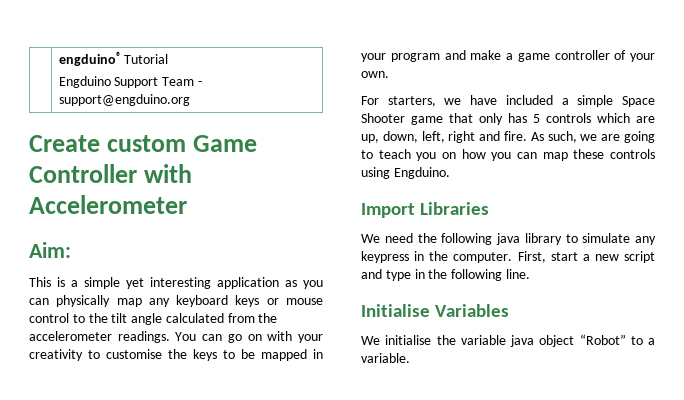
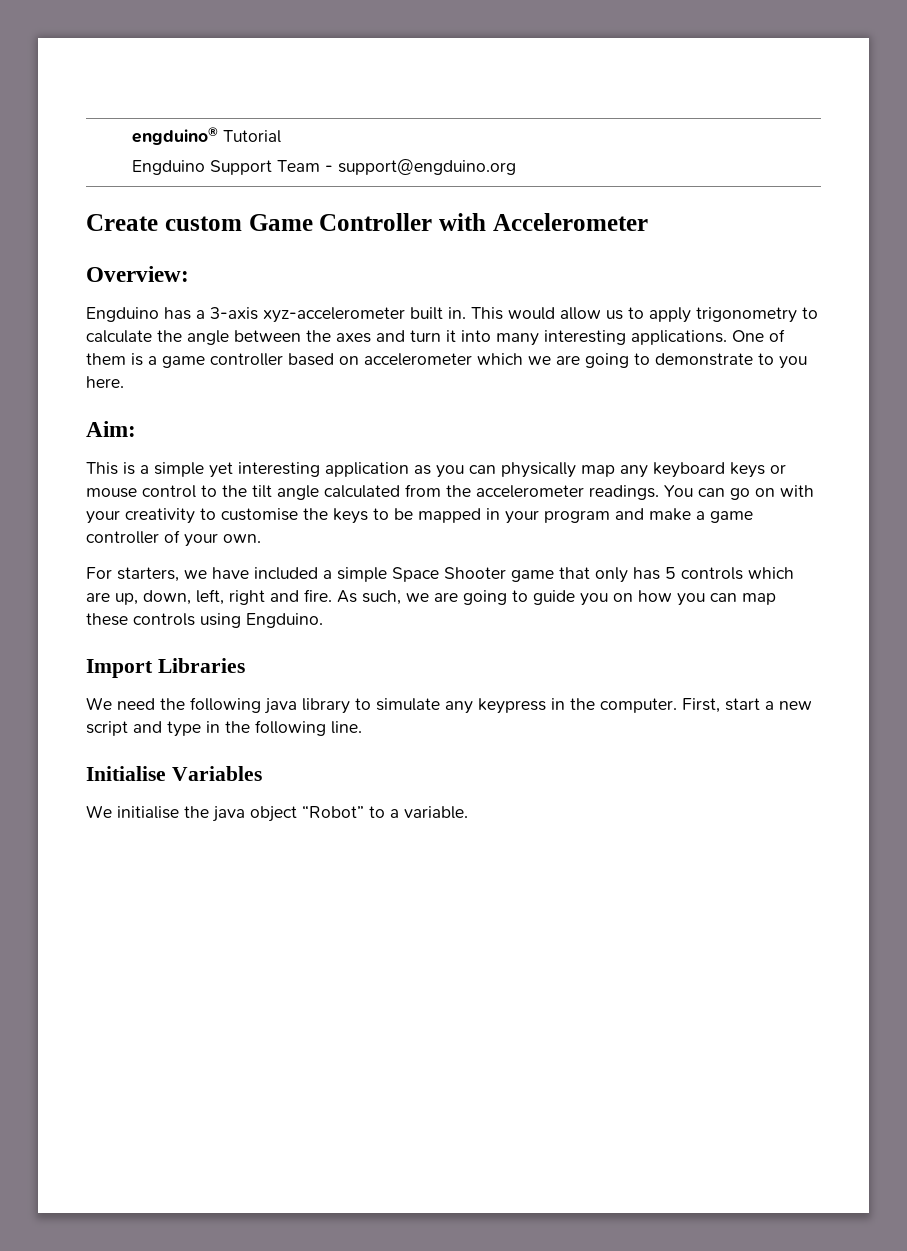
+ Overview:
+ Engduino has a 3-axis xyz-accelerometer built in. This would allow us to apply trigonometry to calculate the angle between the axes and turn it into many interesting applications. One of them is a game controller based on accelerometer which we are going to demonstrate to you here.
- As such, we are going to teach you on how you can map these controls using Engduino.
+ As such, we are going to guide you on how you can map these controls using Engduino.
- We initialise the variable java object “Robot” to a variable.
+ We initialise the java object “Robot” to a variable.

